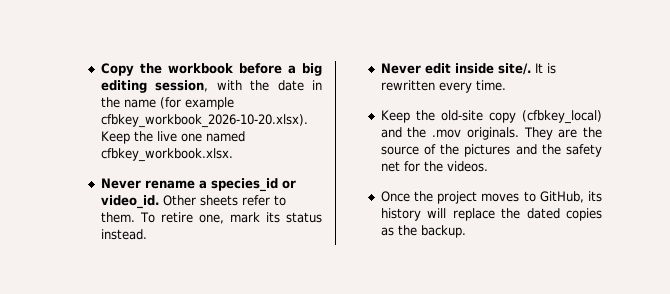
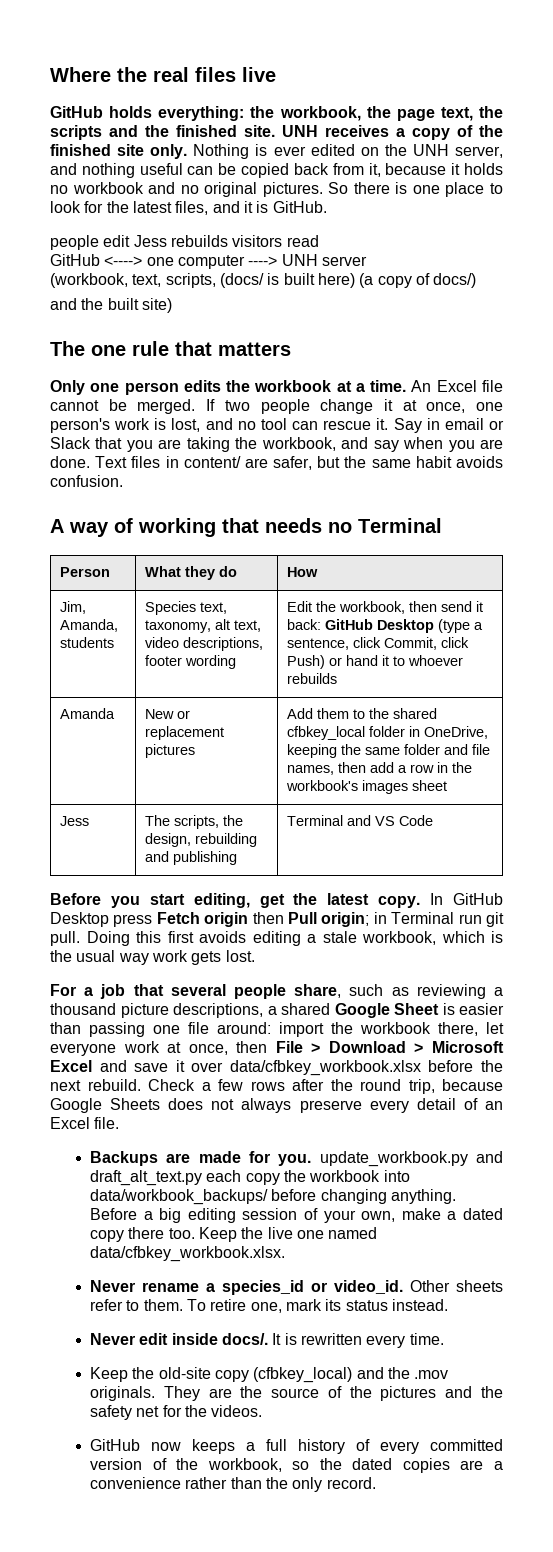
- Copy the workbook before a big editing session, with the date in the name (for example cfbkey_workbook_2026-10-20.xlsx). Keep the live one named cfbkey_workbook.xlsx.
+ Where the real files live
+ GitHub holds everything: the workbook, the page text, the scripts and the finished site. UNH receives a copy of the finished site only. Nothing is ever edited on the UNH server, and nothing useful can be copied back from it, because it holds no workbook and no original pictures. So there is one place to look for the latest files, and it is GitHub.
+ people edit Jess rebuilds visitors read
+ GitHub <----> one computer ----> UNH server
+ (workbook, text, scripts, (docs/ is built here) (a copy of docs/)
+ and the built site)
+ The one rule that matters
+ Only one person edits the workbook at a time. An Excel file cannot be merged. If two people change it at once, one person's work is lost, and no tool can rescue it. Say in email or Slack that you are taking the workbook, and say when you are done. Text files in content/ are safer, but the same habit avoids confusion.
+ A way of working that needs no Terminal
+ Person | What they do | How
+ Jim, Amanda, students | Species text, taxonomy, alt text, video descriptions, footer wording | Edit the workbook, then send it back: GitHub Desktop (type a sentence, click Commit, click Push) or hand it to whoever rebuilds
+ Amanda | New or replacement pictures | Add them to the shared cfbkey_local folder in OneDrive, keeping the same folder and file names, then add a row in the workbook's images sheet
+ Jess | The scripts, the design, rebuilding and publishing | Terminal and VS Code
+ Before you start editing, get the latest copy. In GitHub Desktop press Fetch origin then Pull origin; in Terminal run git pull. Doing this first avoids editing a stale workbook, which is the usual way work gets lost.
+ For a job that several people share, such as reviewing a thousand picture descriptions, a shared Google Sheet is easier than passing one file around: import the workbook there, let everyone work at once, then File > Download > Microsoft Excel and save it over data/cfbkey_workbook.xlsx before the next rebuild. Check a few rows after the round trip, because Google Sheets does not always preserve every detail of an Excel file.
+ Backups are made for you. update_workbook.py and draft_alt_text.py each copy the workbook into data/workbook_backups/ before changing anything. Before a big editing session of your own, make a dated copy there too. Keep the live one named data/cfbkey_workbook.xlsx.
- Never edit inside site/.
+ Never edit inside docs/.
- Once the project moves to GitHub, its history will replace the dated copies as the backup.
+ GitHub now keeps a full history of every committed version of the workbook, so the dated copies are a convenience rather than the only record.

